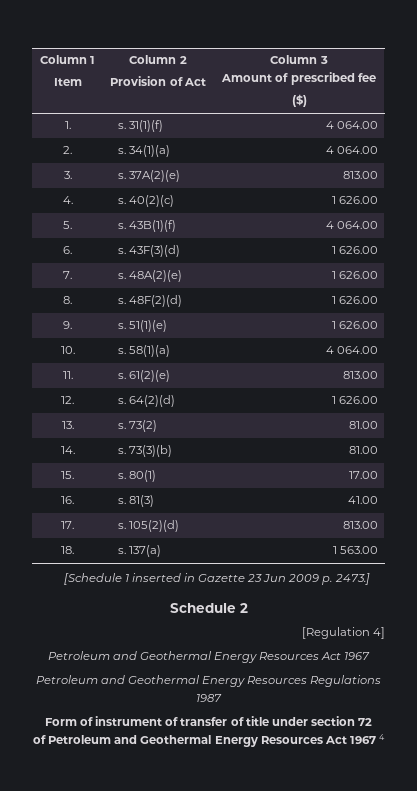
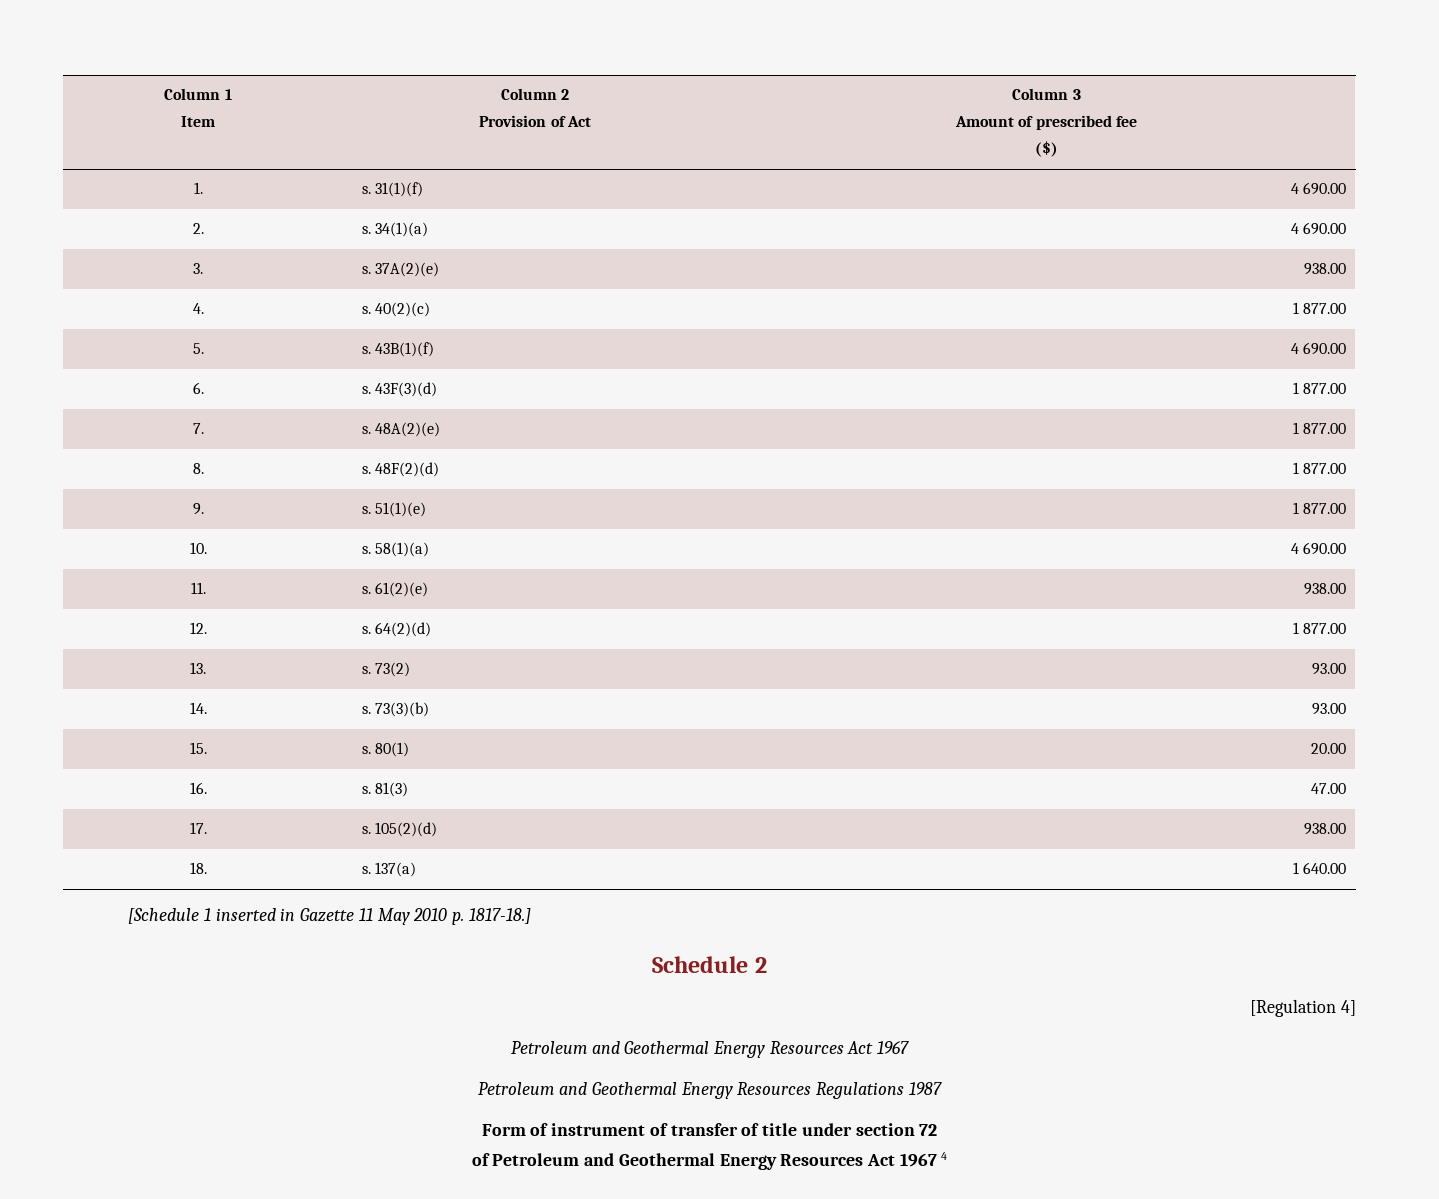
- 1. | s. 31(1)(f) | 4 064.00
+ 1. | s. 31(1)(f) | 4 690.00
- 2. | s. 34(1)(a) | 4 064.00
+ 2. | s. 34(1)(a) | 4 690.00
- 3. | s. 37A(2)(e) | 813.00
+ 3. | s. 37A(2)(e) | 938.00
- 4. | s. 40(2)(c) | 1 626.00
+ 4. | s. 40(2)(c) | 1 877.00
- 5. | s. 43B(1)(f) | 4 064.00
+ 5. | s. 43B(1)(f) | 4 690.00
- 6. | s. 43F(3)(d) | 1 626.00
+ 6. | s. 43F(3)(d) | 1 877.00
- 7. | s. 48A(2)(e) | 1 626.00
+ 7. | s. 48A(2)(e) | 1 877.00
- 8. | s. 48F(2)(d) | 1 626.00
+ 8. | s. 48F(2)(d) | 1 877.00
- 9. | s. 51(1)(e) | 1 626.00
+ 9. | s. 51(1)(e) | 1 877.00
- 10. | s. 58(1)(a) | 4 064.00
+ 10. | s. 58(1)(a) | 4 690.00
- 11. | s. 61(2)(e) | 813.00
+ 11. | s. 61(2)(e) | 938.00
- 12. | s. 64(2)(d) | 1 626.00
+ 12. | s. 64(2)(d) | 1 877.00
- 13. | s. 73(2) | 81.00
+ 13. | s. 73(2) | 93.00
- 14. | s. 73(3)(b) | 81.00
+ 14. | s. 73(3)(b) | 93.00
- 15. | s. 80(1) | 17.00
+ 15. | s. 80(1) | 20.00
- 16. | s. 81(3) | 41.00
+ 16. | s. 81(3) | 47.00
- 17. | s. 105(2)(d) | 813.00
+ 17. | s. 105(2)(d) | 938.00
- 18. | s. 137(a) | 1 563.00
+ 18. | s. 137(a) | 1 640.00
- [Schedule 1 inserted in Gazette 23 Jun 2009 p. 2473.]
+ [Schedule 1 inserted in Gazette 11 May 2010 p. 1817-18.]

